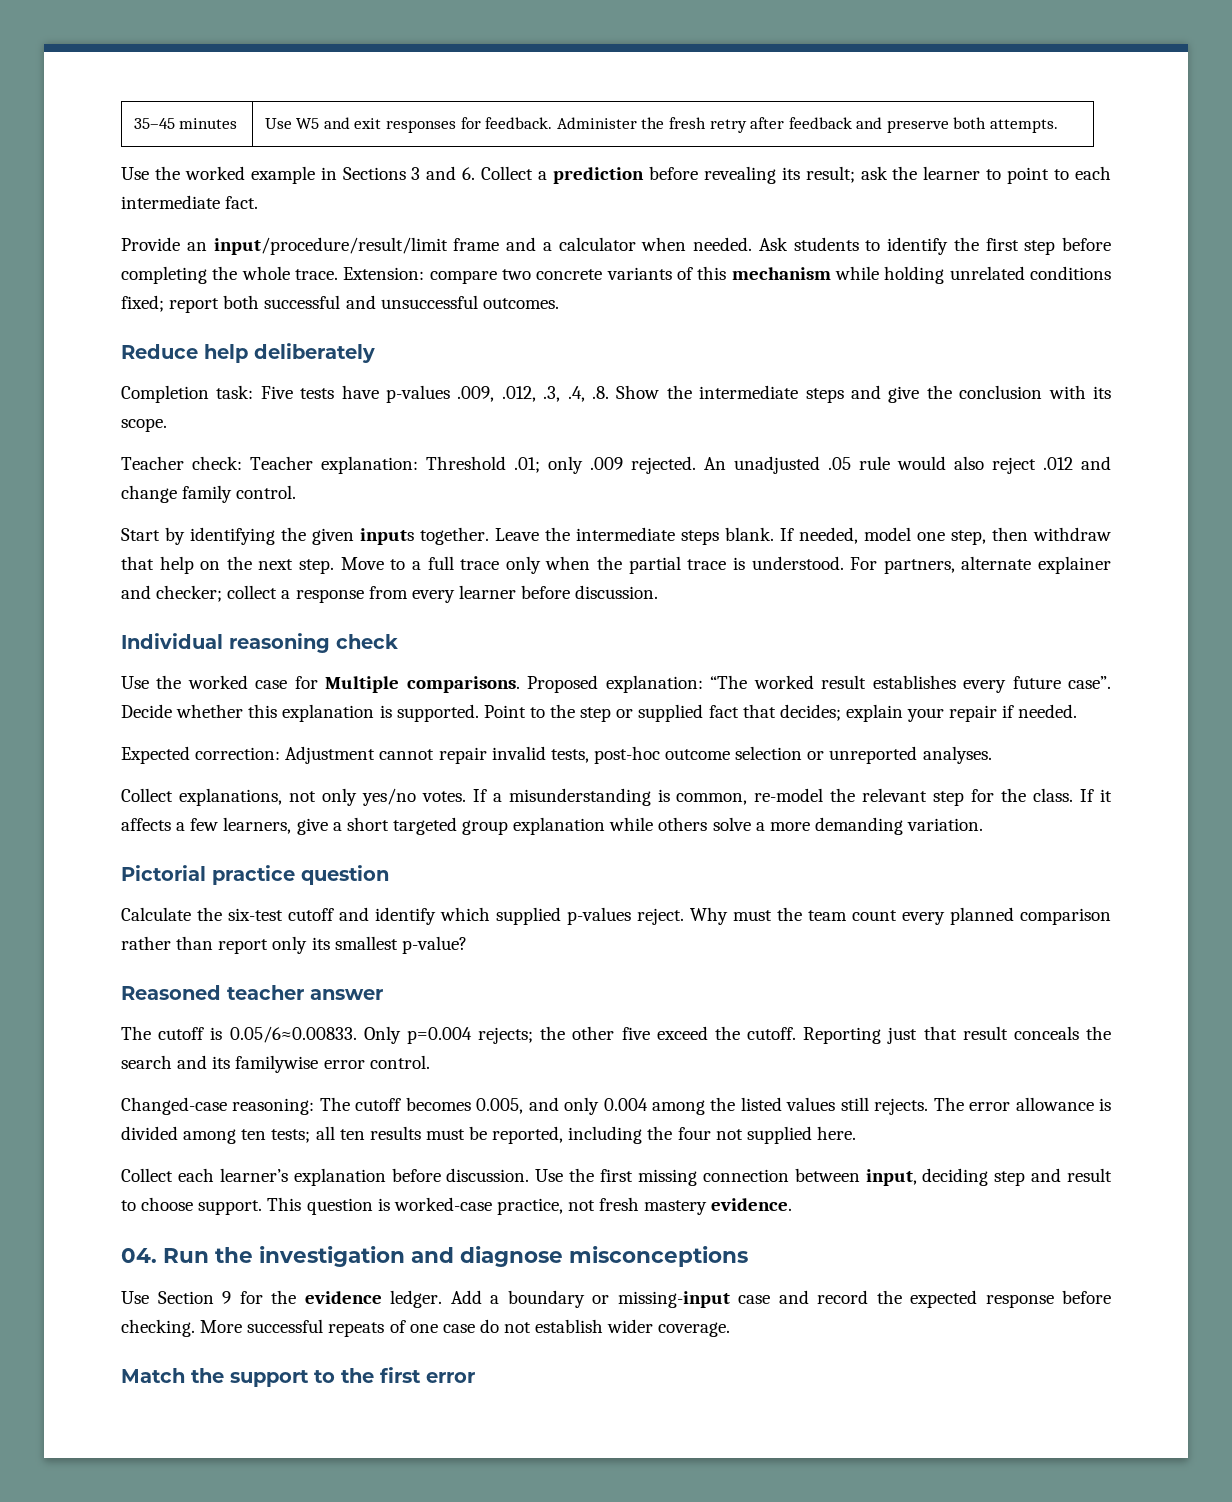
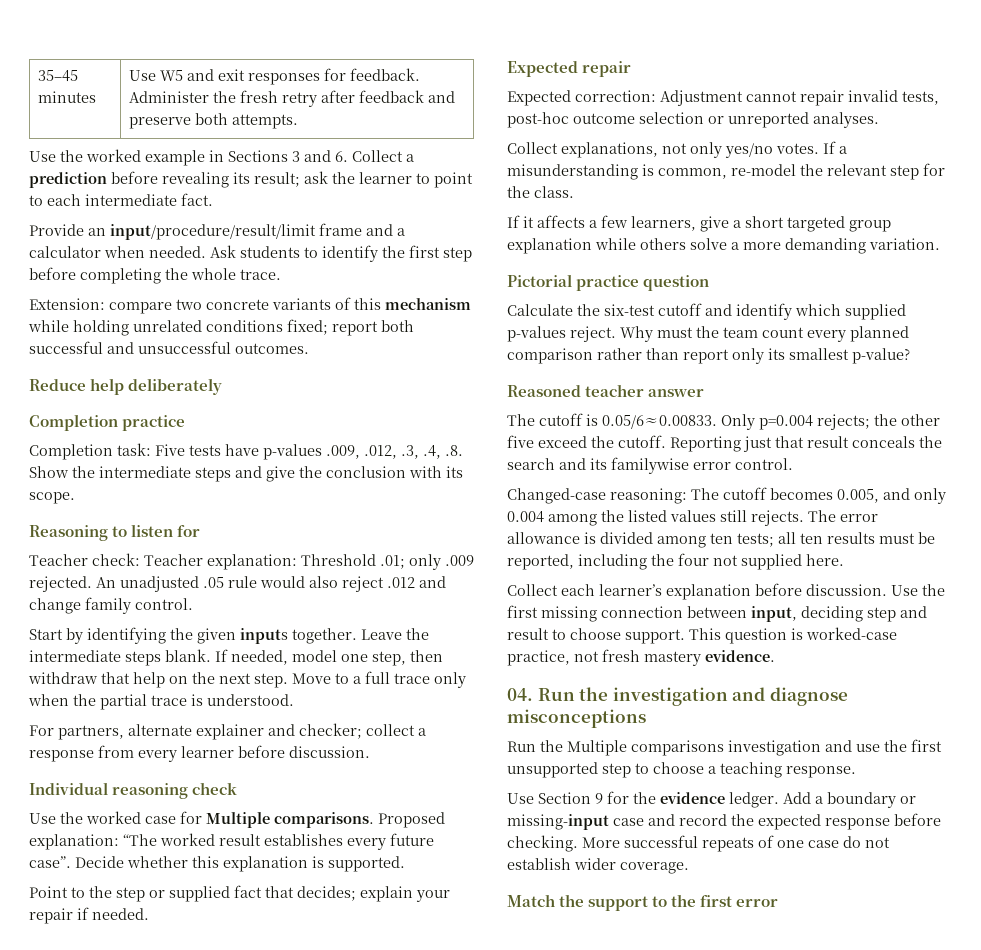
- Ask students to identify the first step before completing the whole trace. Extension: compare two concrete variants of this mechanism while holding unrelated conditions fixed; report both successful and unsuccessful outcomes.
+ Ask students to identify the first step before completing the whole trace.
+ Extension: compare two concrete variants of this mechanism while holding unrelated conditions fixed; report both successful and unsuccessful outcomes.
+ Completion practice
+ Reasoning to listen for
- Move to a full trace only when the partial trace is understood. For partners, alternate explainer and checker; collect a response from every learner before discussion.
+ Move to a full trace only when the partial trace is understood.
+ For partners, alternate explainer and checker; collect a response from every learner before discussion.
- Decide whether this explanation is supported. Point to the step or supplied fact that decides; explain your repair if needed.
+ Decide whether this explanation is supported.
+ Point to the step or supplied fact that decides; explain your repair if needed.
+ Expected repair
- If a misunderstanding is common, re-model the relevant step for the class. If it affects a few learners, give a short targeted group explanation while others solve a more demanding variation.
+ If a misunderstanding is common, re-model the relevant step for the class.
+ If it affects a few learners, give a short targeted group explanation while others solve a more demanding variation.
+ Run the Multiple comparisons investigation and use the first unsupported step to choose a teaching response.

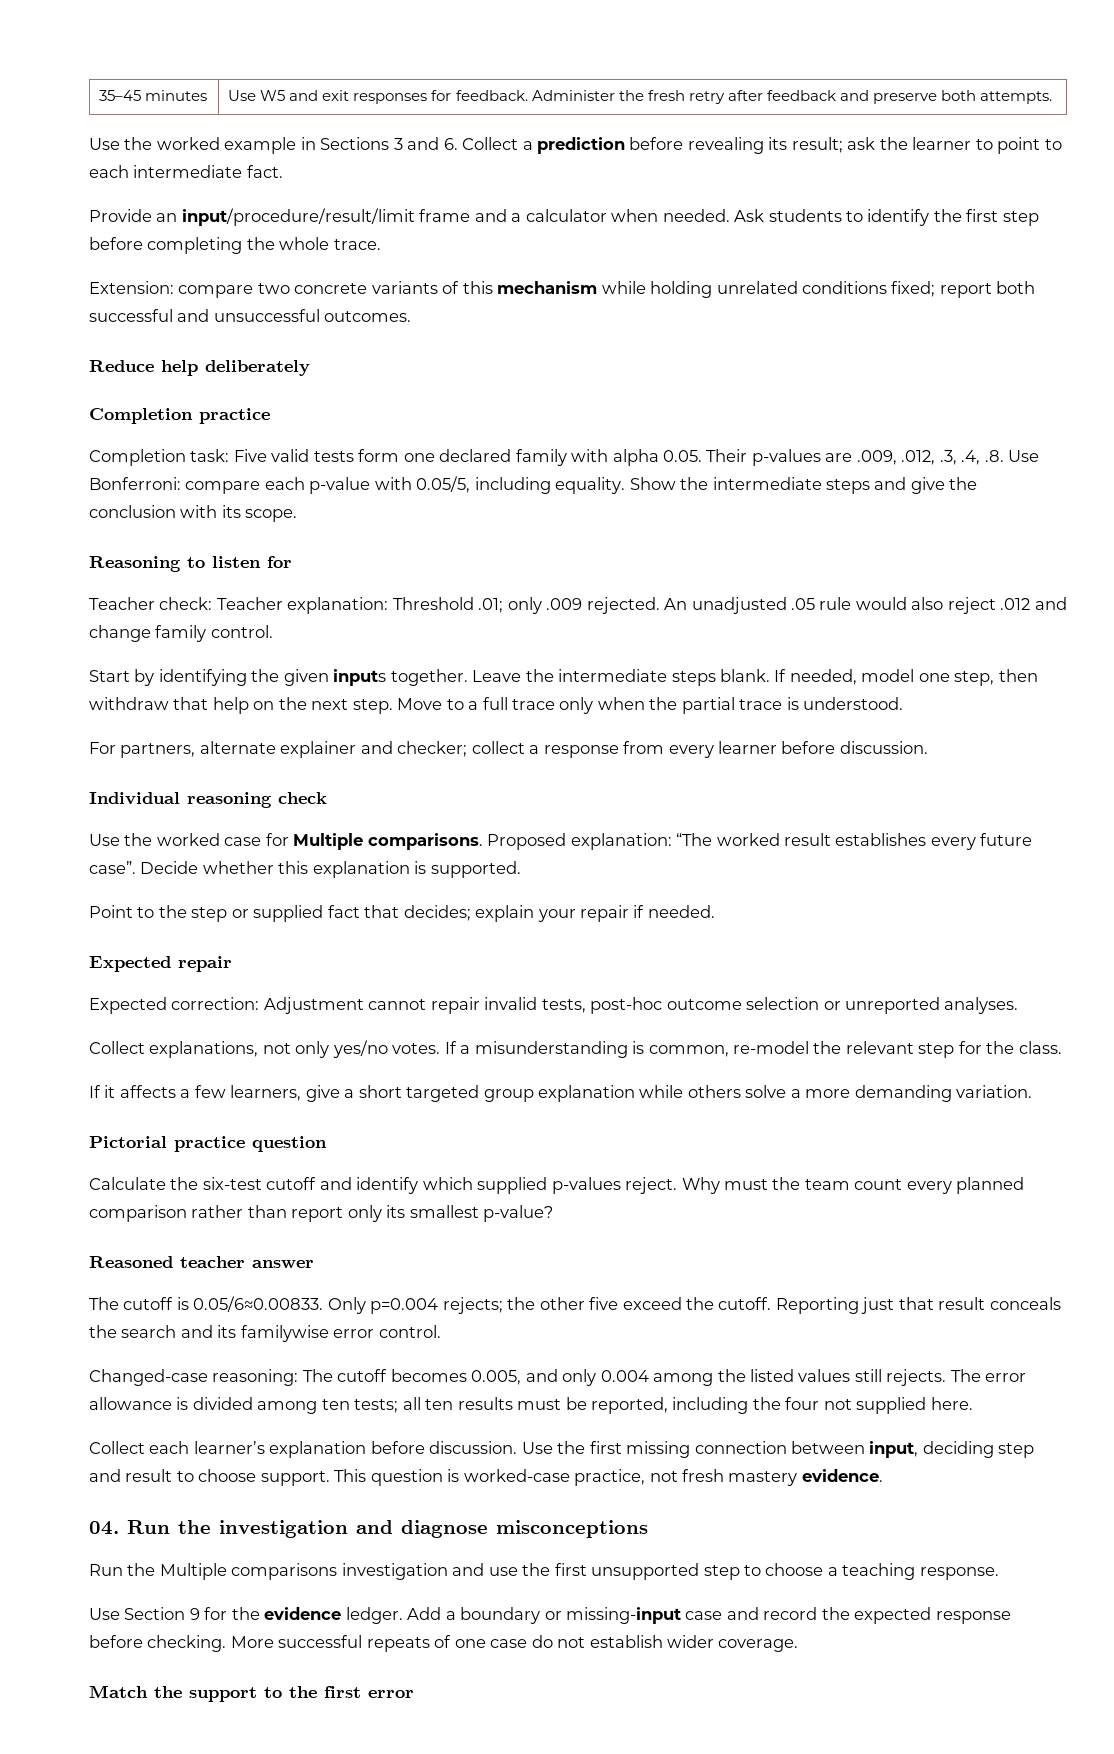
- Completion task: Five tests have p-values .009, .012, .3, .4, .8. Show the intermediate steps and give the conclusion with its scope.
+ Completion task: Five valid tests form one declared family with alpha 0.05. Their p-values are .009, .012, .3, .4, .8. Use Bonferroni: compare each p-value with 0.05/5, including equality. Show the intermediate steps and give the conclusion with its scope.

